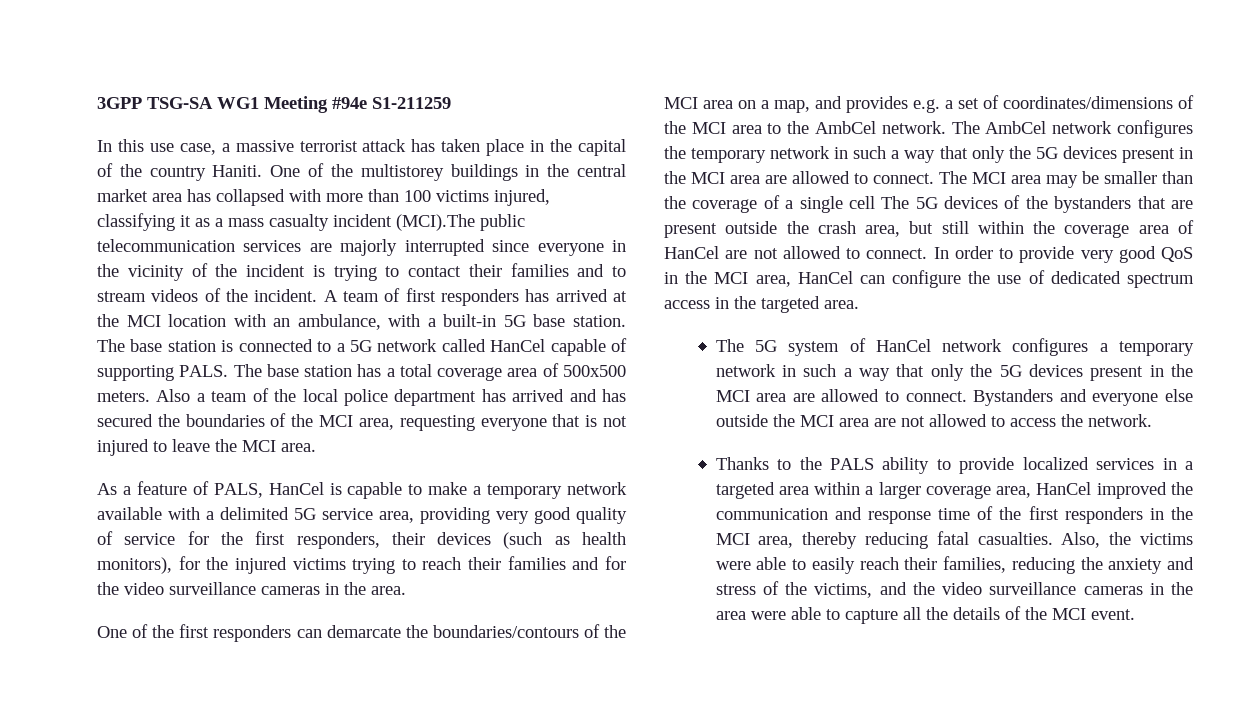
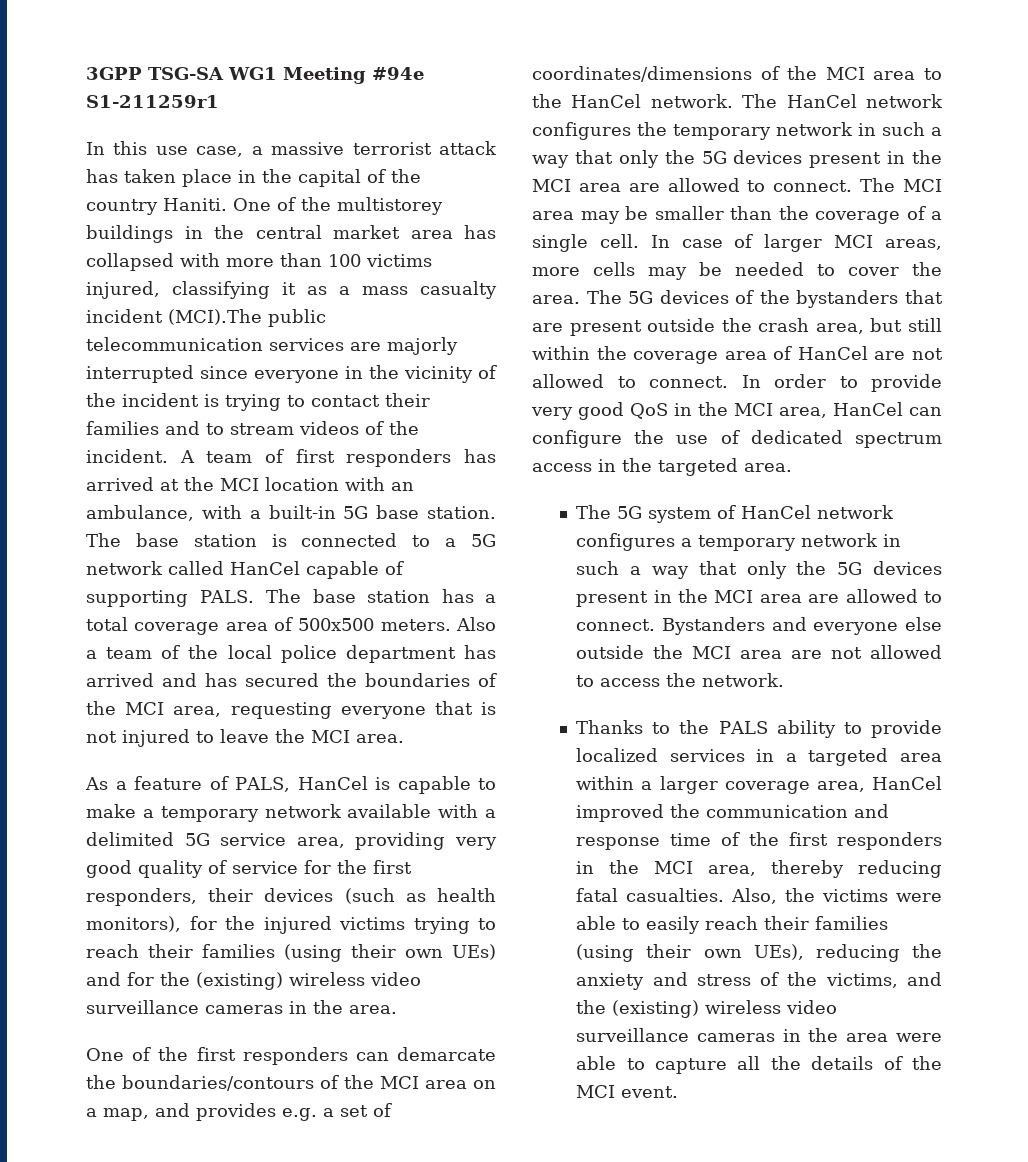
- 3GPP TSG-SA WG1 Meeting #94e S1-211259
+ 3GPP TSG-SA WG1 Meeting #94e S1-211259r1
- As a feature of PALS, HanCel is capable to make a temporary network available with a delimited 5G service area, providing very good quality of service for the first responders, their devices (such as health monitors), for the injured victims trying to reach their families and for the video surveillance cameras in the area.
+ As a feature of PALS, HanCel is capable to make a temporary network available with a delimited 5G service area, providing very good quality of service for the first responders, their devices (such as health monitors), for the injured victims trying to reach their families (using their own UEs) and for the (existing) wireless video surveillance cameras in the area.
- One of the first responders can demarcate the boundaries/contours of the MCI area on a map, and provides e.g. a set of coordinates/dimensions of the MCI area to the AmbCel network.
+ One of the first responders can demarcate the boundaries/contours of the MCI area on a map, and provides e.g. a set of coordinates/dimensions of the MCI area to the HanCel network.
- The AmbCel network configures the temporary network in such a way that only the 5G devices present in the MCI area are allowed to connect.
+ The HanCel network configures the temporary network in such a way that only the 5G devices present in the MCI area are allowed to connect.
- The MCI area may be smaller than the coverage of a single cell The 5G devices of the bystanders that are present outside the crash area, but still within the coverage area of HanCel are not allowed to connect.
+ The MCI area may be smaller than the coverage of a single cell. In case of larger MCI areas, more cells may be needed to cover the area. The 5G devices of the bystanders that are present outside the crash area, but still within the coverage area of HanCel are not allowed to connect.
- Also, the victims were able to easily reach their families, reducing the anxiety and stress of the victims, and the video surveillance cameras in the area were able to capture all the details of the MCI event.
+ Also, the victims were able to easily reach their families (using their own UEs), reducing the anxiety and stress of the victims, and the (existing) wireless video surveillance cameras in the area were able to capture all the details of the MCI event.

